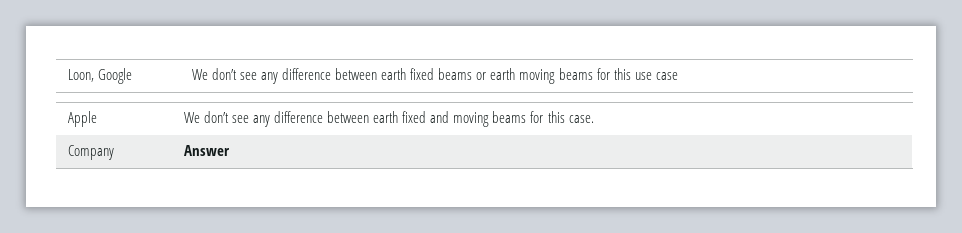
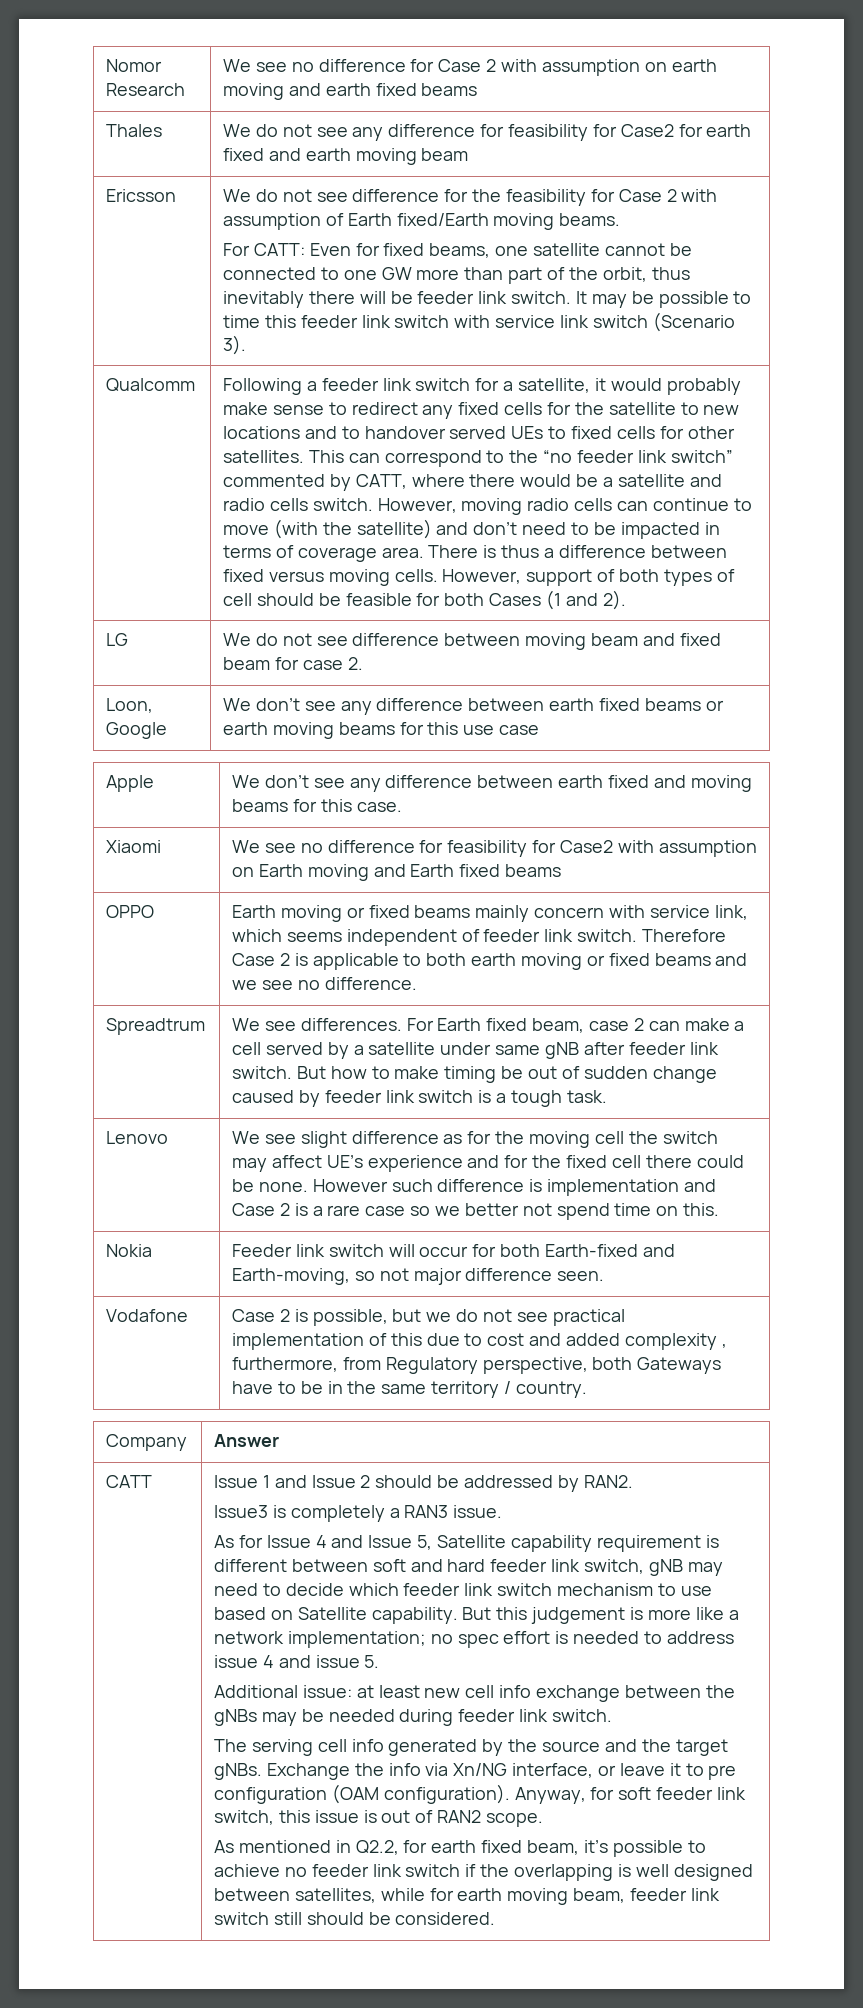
+ Nomor Research | We see no difference for Case 2 with assumption on earth moving and earth fixed beams
+ Thales | We do not see any difference for feasibility for Case2 for earth fixed and earth moving beam
+ Ericsson | We do not see difference for the feasibility for Case 2 with assumption of Earth fixed/Earth moving beams.
+ For CATT: Even for fixed beams, one satellite cannot be connected to one GW more than part of the orbit, thus inevitably there will be feeder link switch. It may be possible to time this feeder link switch with service link switch (Scenario 3).
+ Qualcomm | Following a feeder link switch for a satellite, it would probably make sense to redirect any fixed cells for the satellite to new locations and to handover served UEs to fixed cells for other satellites. This can correspond to the “no feeder link switch” commented by CATT, where there would be a satellite and radio cells switch. However, moving radio cells can continue to move (with the satellite) and don’t need to be impacted in terms of coverage area. There is thus a difference between fixed versus moving cells. However, support of both types of cell should be feasible for both Cases (1 and 2).
+ LG | We do not see difference between moving beam and fixed beam for case 2.
+ Xiaomi | We see no difference for feasibility for Case2 with assumption on Earth moving and Earth fixed beams
+ OPPO | Earth moving or fixed beams mainly concern with service link, which seems independent of feeder link switch. Therefore Case 2 is applicable to both earth moving or fixed beams and we see no difference.
+ Spreadtrum | We see differences. For Earth fixed beam, case 2 can make a cell served by a satellite under same gNB after feeder link switch. But how to make timing be out of sudden change caused by feeder link switch is a tough task.
+ Lenovo | We see slight difference as for the moving cell the switch may affect UE’s experience and for the fixed cell there could be none. However such difference is implementation and Case 2 is a rare case so we better not spend time on this.
+ Nokia | Feeder link switch will occur for both Earth-fixed and Earth-moving, so not major difference seen.
+ Vodafone | Case 2 is possible, but we do not see practical implementation of this due to cost and added complexity , furthermore, from Regulatory perspective, both Gateways have to be in the same territory / country.
  Company | Answer
+ CATT | Issue 1 and Issue 2 should be addressed by RAN2.
+ Issue3 is completely a RAN3 issue.
+ As for Issue 4 and Issue 5, Satellite capability requirement is different between soft and hard feeder link switch, gNB may need to decide which feeder link switch mechanism to use based on Satellite capability. But this judgement is more like a network implementation; no spec effort is needed to address issue 4 and issue 5.
+ Additional issue: at least new cell info exchange between the gNBs may be needed during feeder link switch.
+ The serving cell info generated by the source and the target gNBs. Exchange the info via Xn/NG interface, or leave it to pre configuration (OAM configuration). Anyway, for soft feeder link switch, this issue is out of RAN2 scope.
+ As mentioned in Q2.2, for earth fixed beam, it’s possible to achieve no feeder link switch if the overlapping is well designed between satellites, while for earth moving beam, feeder link switch still should be considered.

